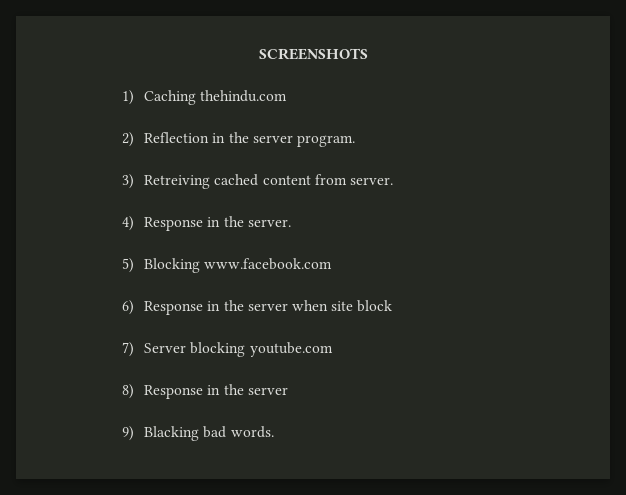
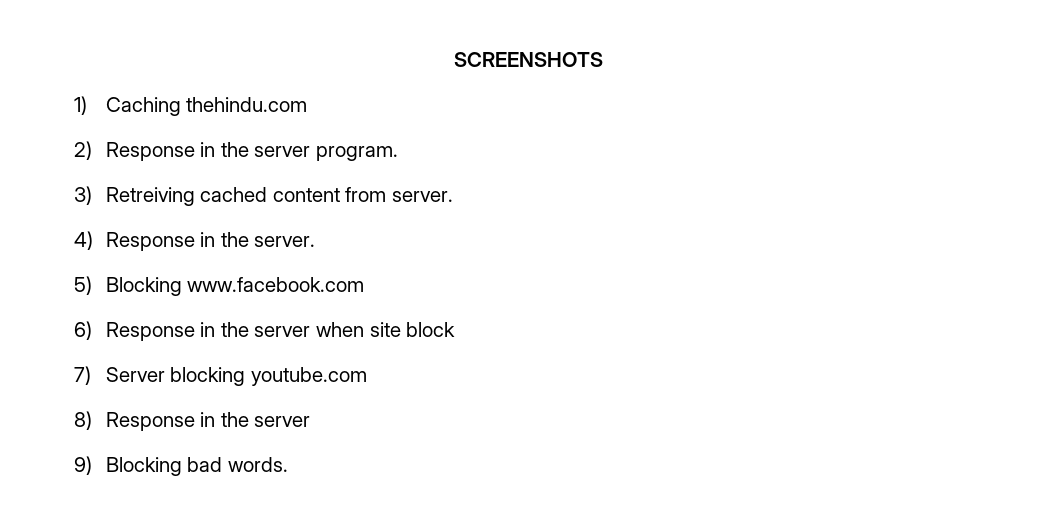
- 2) Reflection in the server program.
+ 2) Response in the server program.
- 9) Blacking bad words.
+ 9) Blocking bad words.

